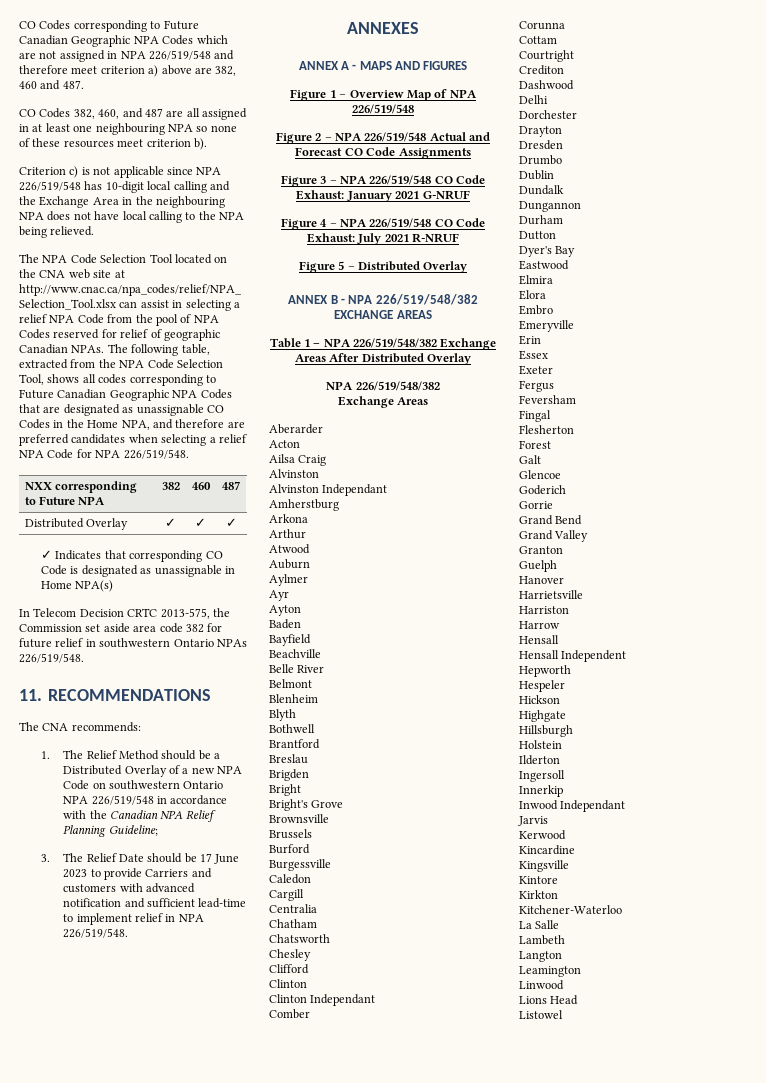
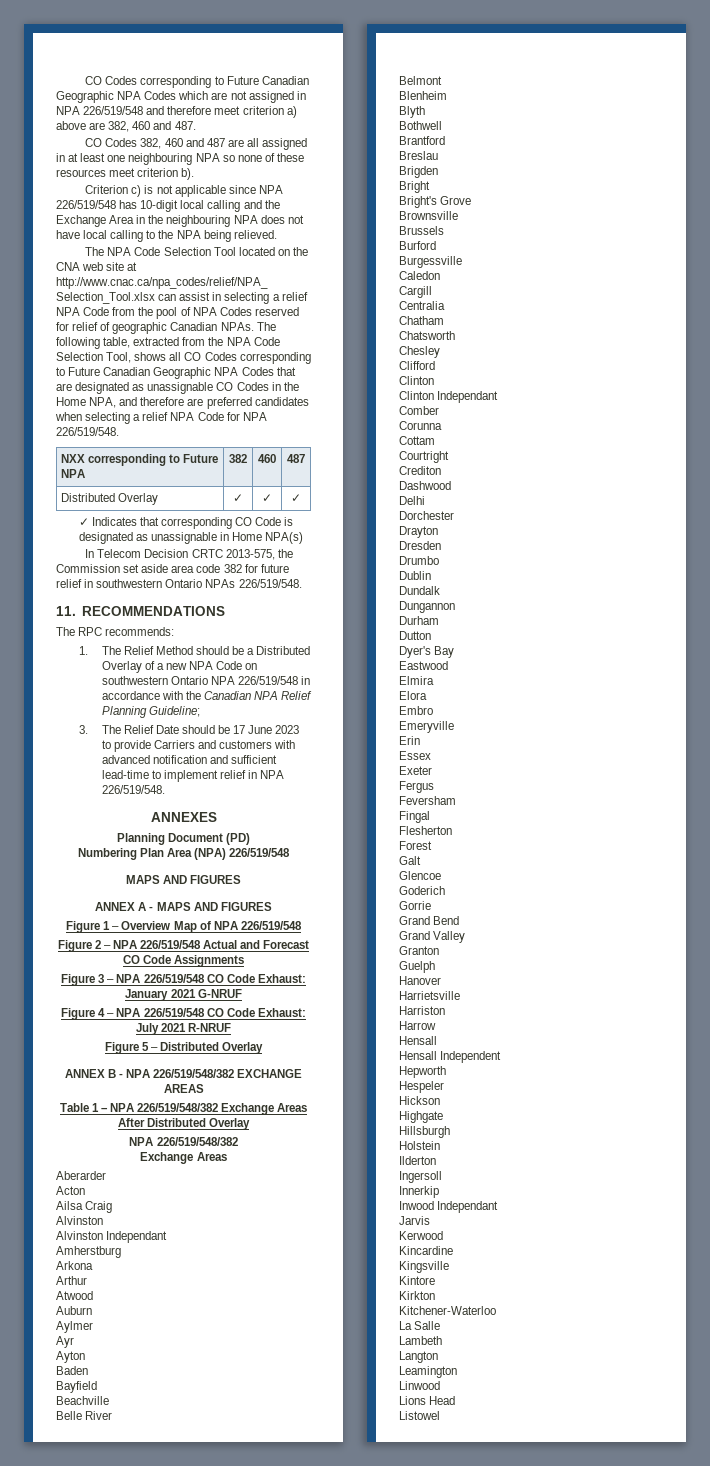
- CO Codes 382, 460, and 487 are all assigned in at least one neighbouring NPA so none of these resources meet criterion b).
+ CO Codes 382, 460 and 487 are all assigned in at least one neighbouring NPA so none of these resources meet criterion b).
- The following table, extracted from the NPA Code Selection Tool, shows all codes corresponding to Future Canadian Geographic NPA Codes that are designated as unassignable CO Codes in the Home NPA, and therefore are preferred candidates when selecting a relief NPA Code for NPA 226/519/548.
+ The following table, extracted from the NPA Code Selection Tool, shows all CO Codes corresponding to Future Canadian Geographic NPA Codes that are designated as unassignable CO Codes in the Home NPA, and therefore are preferred candidates when selecting a relief NPA Code for NPA 226/519/548.
- The CNA recommends:
+ The RPC recommends:
+ Planning Document (PD)
+ Numbering Plan Area (NPA) 226/519/548
+ MAPS AND FIGURES

